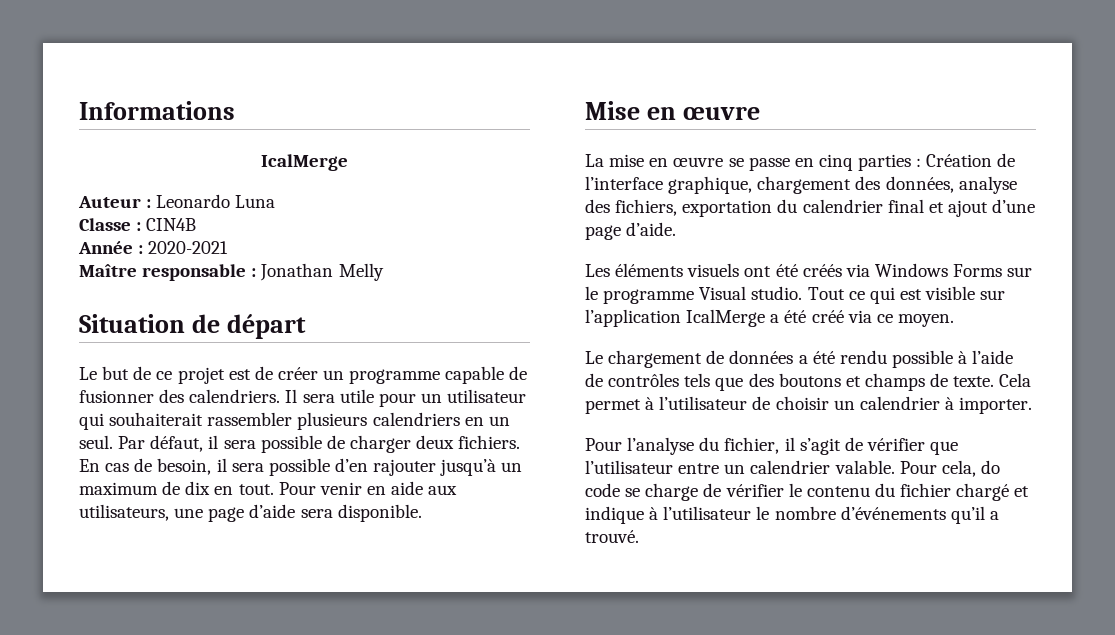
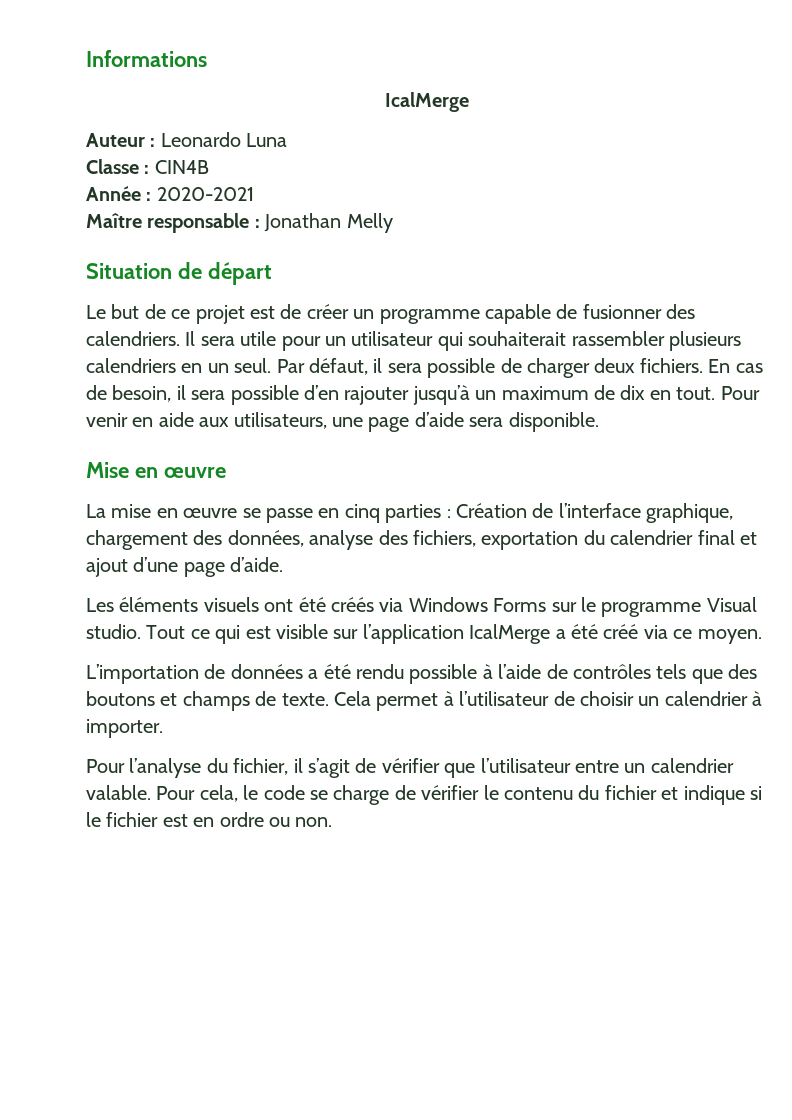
- Le chargement de données a été rendu possible à l’aide de contrôles tels que des boutons et champs de texte.
+ L’importation de données a été rendu possible à l’aide de contrôles tels que des boutons et champs de texte.
- Pour cela, do code se charge de vérifier le contenu du fichier chargé et indique à l’utilisateur le nombre d’événements qu’il a trouvé.
+ Pour cela, le code se charge de vérifier le contenu du fichier et indique si le fichier est en ordre ou non.

